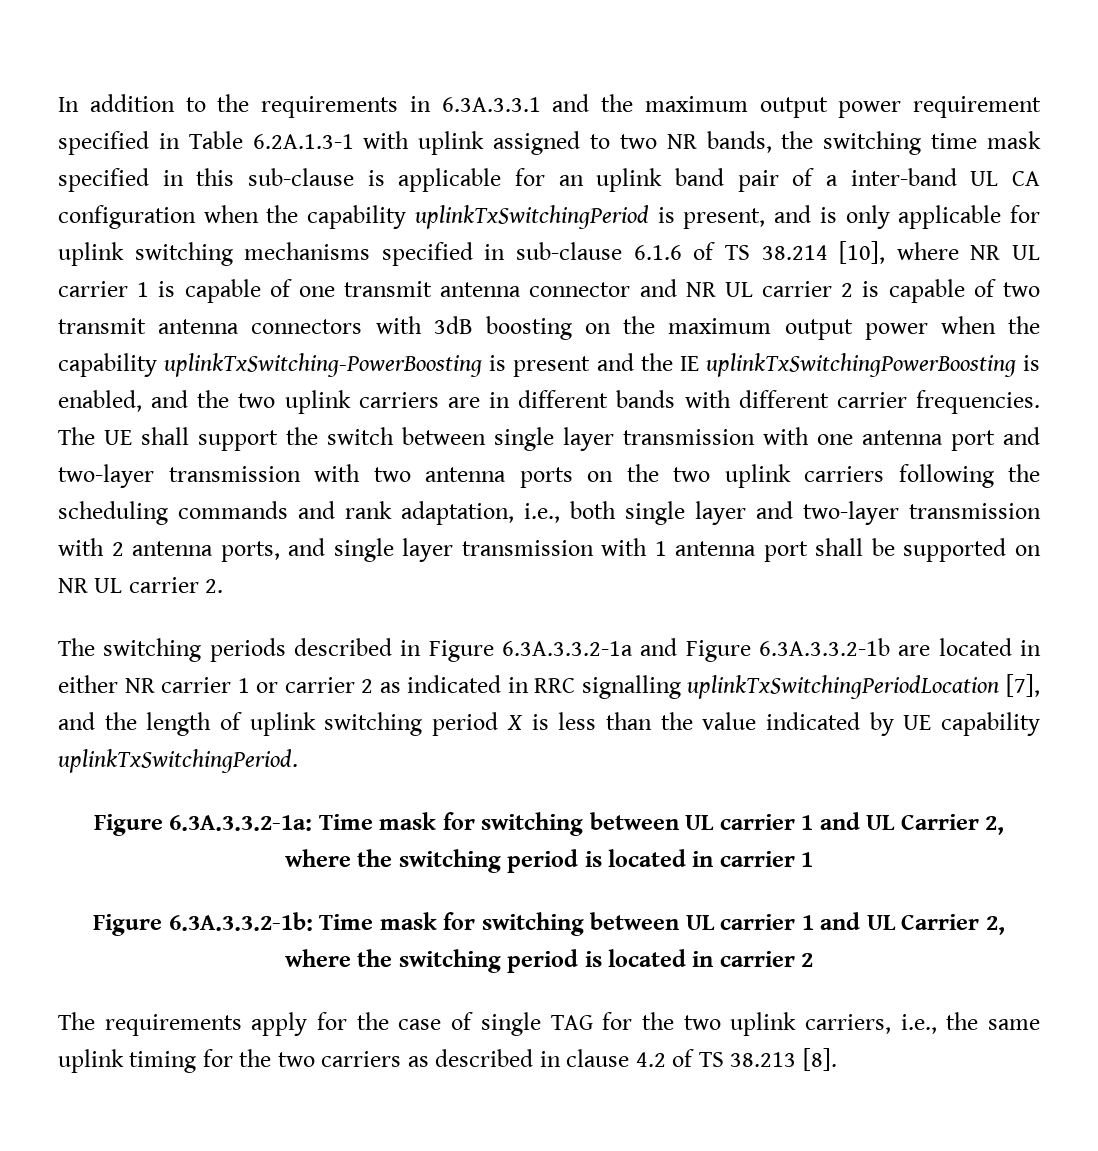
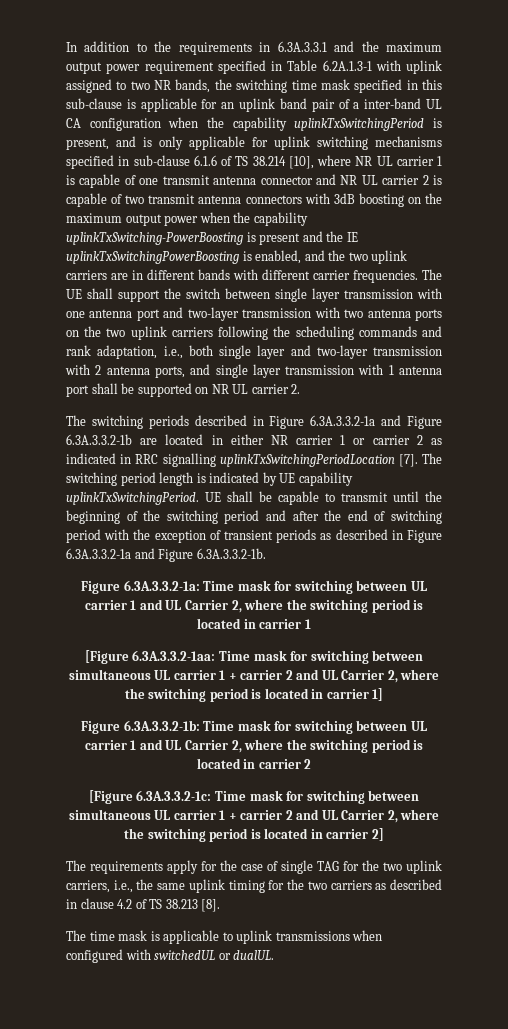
- The switching periods described in Figure 6.3A.3.3.2-1a and Figure 6.3A.3.3.2-1b are located in either NR carrier 1 or carrier 2 as indicated in RRC signalling uplinkTxSwitchingPeriodLocation [7], and the length of uplink switching period X is less than the value indicated by UE capability uplinkTxSwitchingPeriod.
+ The switching periods described in Figure 6.3A.3.3.2-1a and Figure 6.3A.3.3.2-1b are located in either NR carrier 1 or carrier 2 as indicated in RRC signalling uplinkTxSwitchingPeriodLocation [7]. The switching period length is indicated by UE capability uplinkTxSwitchingPeriod. UE shall be capable to transmit until the beginning of the switching period and after the end of switching period with the exception of transient periods as described in Figure 6.3A.3.3.2-1a and Figure 6.3A.3.3.2-1b.
+ [Figure 6.3A.3.3.2-1aa: Time mask for switching between simultaneous UL carrier 1 + carrier 2 and UL Carrier 2, where the switching period is located in carrier 1]
+ [Figure 6.3A.3.3.2-1c: Time mask for switching between simultaneous UL carrier 1 + carrier 2 and UL Carrier 2, where the switching period is located in carrier 2]
+ The time mask is applicable to uplink transmissions when configured with switchedUL or dualUL.

